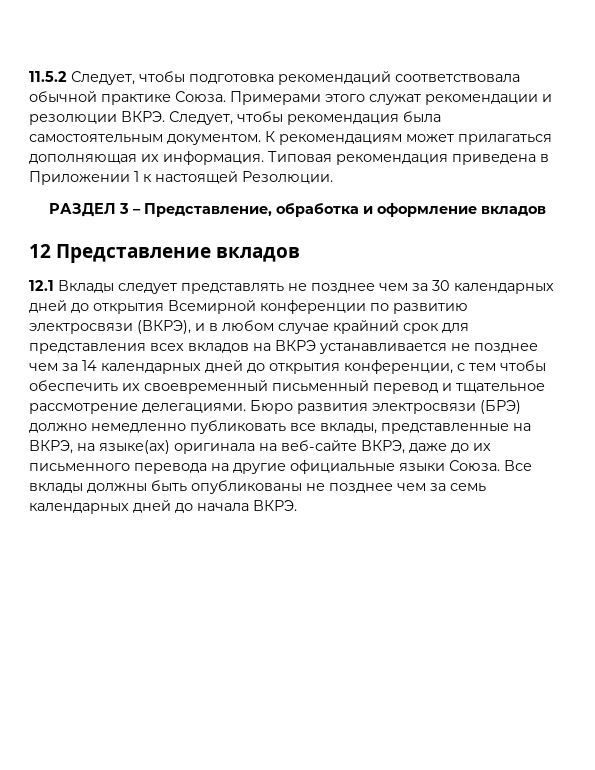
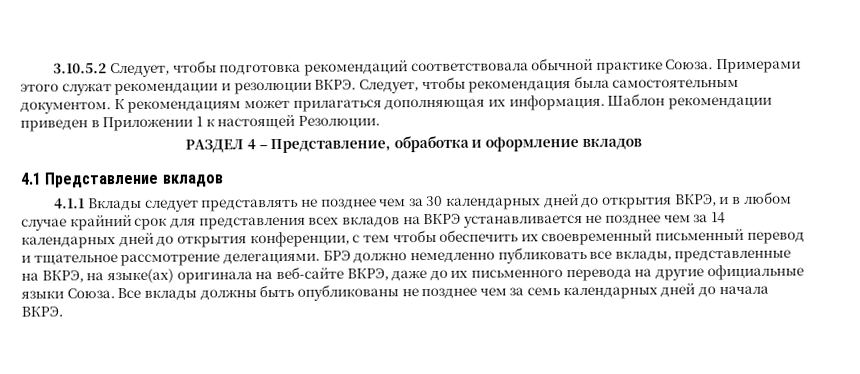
- 11.5.2 Следует, чтобы подготовка рекомендаций соответствовала обычной практике Союза.
+ 3.10.5.2 Следует, чтобы подготовка рекомендаций соответствовала обычной практике Союза.
- Типовая рекомендация приведена в Приложении 1 к настоящей Резолюции.
+ Шаблон рекомендации приведен в Приложении 1 к настоящей Резолюции.
- РАЗДЕЛ 3 – Представление, обработка и оформление вкладов
+ РАЗДЕЛ 4 – Представление, обработка и оформление вкладов
- 12 Представление вкладов
+ 4.1 Представление вкладов
- 12.1 Вклады следует представлять не позднее чем за 30 календарных дней до открытия Всемирной конференции по развитию электросвязи (ВКРЭ), и в любом случае крайний срок для представления всех вкладов на ВКРЭ устанавливается не позднее чем за 14 календарных дней до открытия конференции, с тем чтобы обеспечить их своевременный письменный перевод и тщательное рассмотрение делегациями.
+ 4.1.1 Вклады следует представлять не позднее чем за 30 календарных дней до открытия ВКРЭ, и в любом случае крайний срок для представления всех вкладов на ВКРЭ устанавливается не позднее чем за 14 календарных дней до открытия конференции, с тем чтобы обеспечить их своевременный письменный перевод и тщательное рассмотрение делегациями.
- Бюро развития электросвязи (БРЭ) должно немедленно публиковать все вклады, представленные на ВКРЭ, на языке(ах) оригинала на веб-сайте ВКРЭ, даже до их письменного перевода на другие официальные языки Союза.
+ БРЭ должно немедленно публиковать все вклады, представленные на ВКРЭ, на языке(ах) оригинала на веб-сайте ВКРЭ, даже до их письменного перевода на другие официальные языки Союза.

